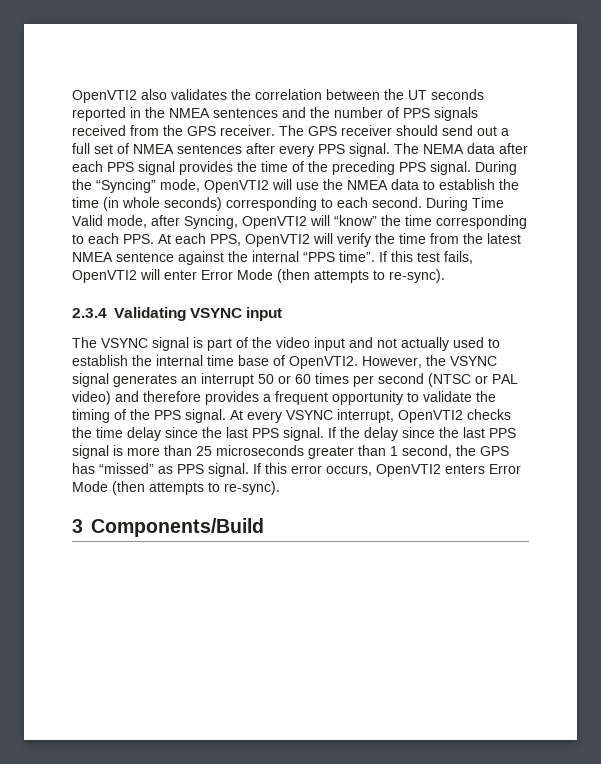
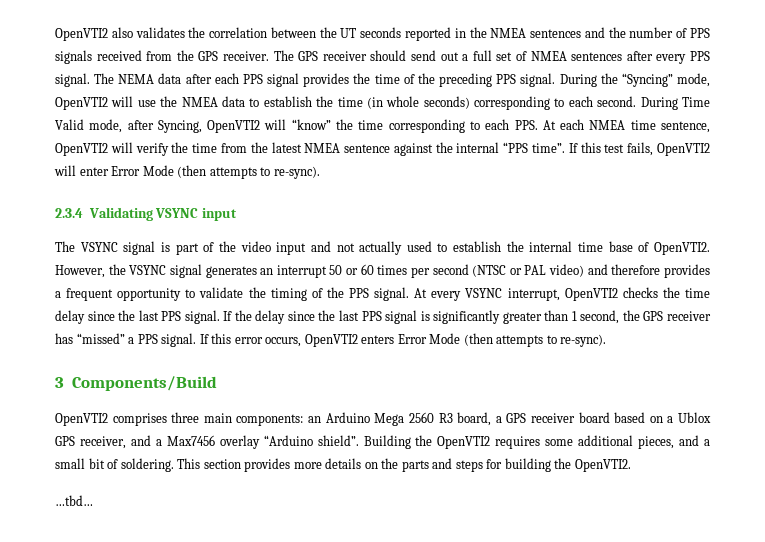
- During Time Valid mode, after Syncing, OpenVTI2 will “know” the time corresponding to each PPS. At each PPS, OpenVTI2 will verify the time from the latest NMEA sentence against the internal “PPS time”.
+ During Time Valid mode, after Syncing, OpenVTI2 will “know” the time corresponding to each PPS. At each NMEA time sentence, OpenVTI2 will verify the time from the latest NMEA sentence against the internal “PPS time”.
- If the delay since the last PPS signal is more than 25 microseconds greater than 1 second, the GPS has “missed” as PPS signal.
+ If the delay since the last PPS signal is significantly greater than 1 second, the GPS receiver has “missed” a PPS signal.
+ OpenVTI2 comprises three main components: an Arduino Mega 2560 R3 board, a GPS receiver board based on a Ublox GPS receiver, and a Max7456 overlay “Arduino shield”. Building the OpenVTI2 requires some additional pieces, and a small bit of soldering. This section provides more details on the parts and steps for building the OpenVTI2.
+ …tbd…

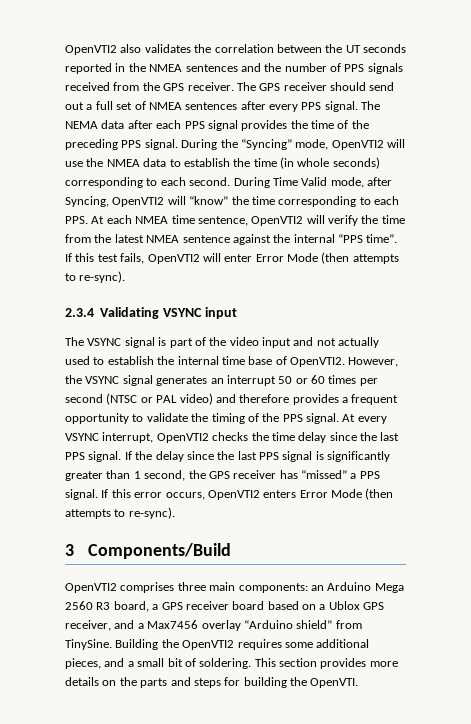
- OpenVTI2 comprises three main components: an Arduino Mega 2560 R3 board, a GPS receiver board based on a Ublox GPS receiver, and a Max7456 overlay “Arduino shield”.
+ OpenVTI2 comprises three main components: an Arduino Mega 2560 R3 board, a GPS receiver board based on a Ublox GPS receiver, and a Max7456 overlay “Arduino shield” from TinySine.
- This section provides more details on the parts and steps for building the OpenVTI2.
- …tbd…
+ This section provides more details on the parts and steps for building the OpenVTI.

